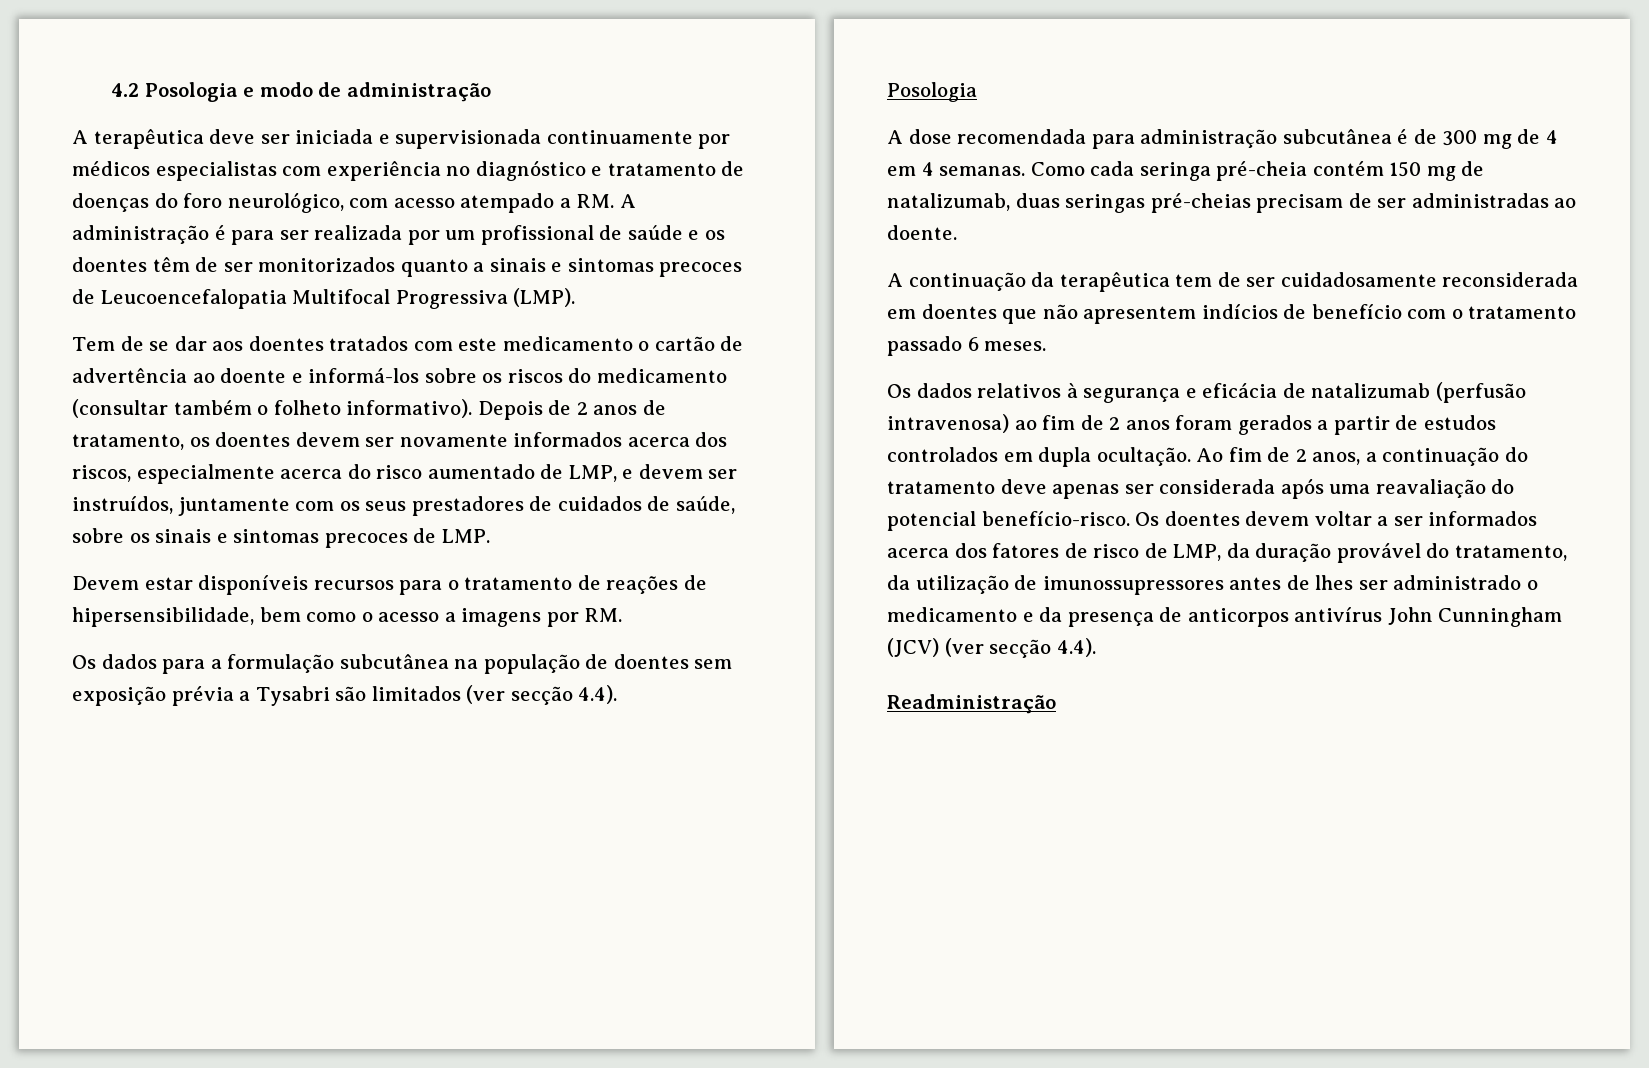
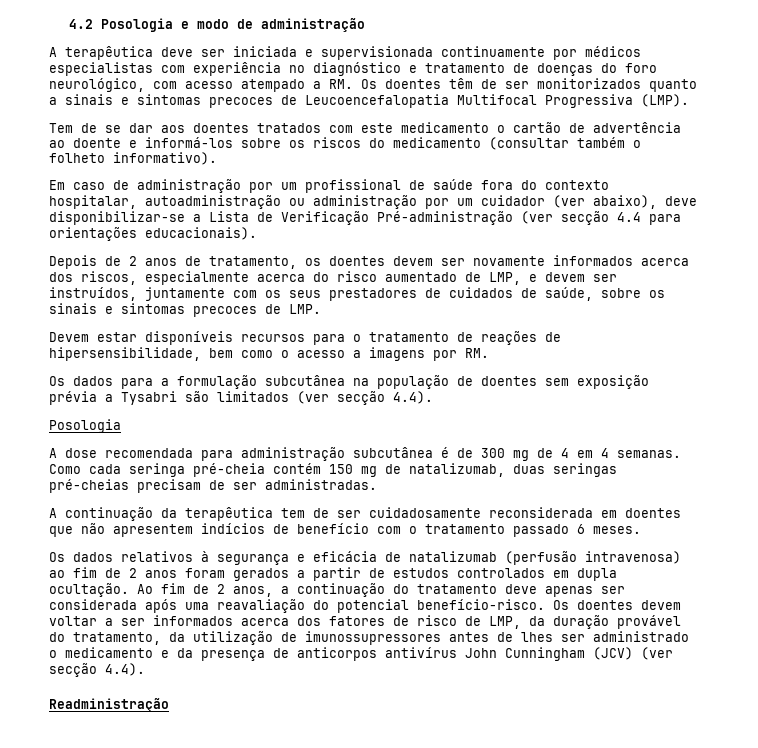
- A terapêutica deve ser iniciada e supervisionada continuamente por médicos especialistas com experiência no diagnóstico e tratamento de doenças do foro neurológico, com acesso atempado a RM. A administração é para ser realizada por um profissional de saúde e os doentes têm de ser monitorizados quanto a sinais e sintomas precoces de Leucoencefalopatia Multifocal Progressiva (LMP).
+ A terapêutica deve ser iniciada e supervisionada continuamente por médicos especialistas com experiência no diagnóstico e tratamento de doenças do foro neurológico, com acesso atempado a RM. Os doentes têm de ser monitorizados quanto a sinais e sintomas precoces de Leucoencefalopatia Multifocal Progressiva (LMP).
- Tem de se dar aos doentes tratados com este medicamento o cartão de advertência ao doente e informá-los sobre os riscos do medicamento (consultar também o folheto informativo). Depois de 2 anos de tratamento, os doentes devem ser novamente informados acerca dos riscos, especialmente acerca do risco aumentado de LMP, e devem ser instruídos, juntamente com os seus prestadores de cuidados de saúde, sobre os sinais e sintomas precoces de LMP.
+ Tem de se dar aos doentes tratados com este medicamento o cartão de advertência ao doente e informá-los sobre os riscos do medicamento (consultar também o folheto informativo).
+ Em caso de administração por um profissional de saúde fora do contexto hospitalar, autoadministração ou administração por um cuidador (ver abaixo), deve disponibilizar-se a Lista de Verificação Pré-administração (ver secção 4.4 para orientações educacionais).
+ Depois de 2 anos de tratamento, os doentes devem ser novamente informados acerca dos riscos, especialmente acerca do risco aumentado de LMP, e devem ser instruídos, juntamente com os seus prestadores de cuidados de saúde, sobre os sinais e sintomas precoces de LMP.
- Como cada seringa pré-cheia contém 150 mg de natalizumab, duas seringas pré-cheias precisam de ser administradas ao doente.
+ Como cada seringa pré-cheia contém 150 mg de natalizumab, duas seringas pré-cheias precisam de ser administradas.

